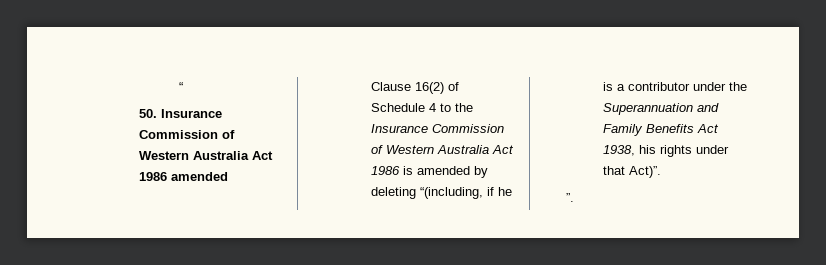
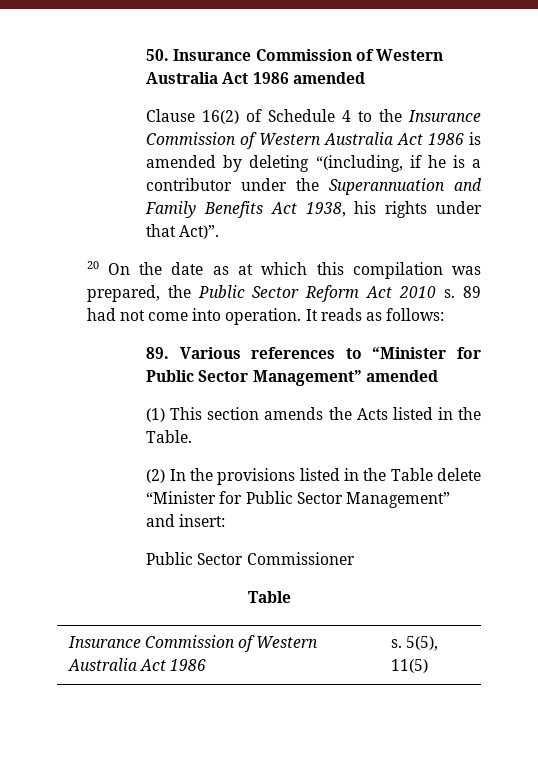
- “
- ”.
+ 20 On the date as at which this compilation was prepared, the Public Sector Reform Act 2010 s. 89 had not come into operation. It reads as follows:
+ 89. Various references to “Minister for Public Sector Management” amended
+ (1) This section amends the Acts listed in the Table.
+ (2) In the provisions listed in the Table delete “Minister for Public Sector Management” and insert:
+ Public Sector Commissioner
+ Table
+ Insurance Commission of Western Australia Act 1986 | s. 5(5), 11(5)

